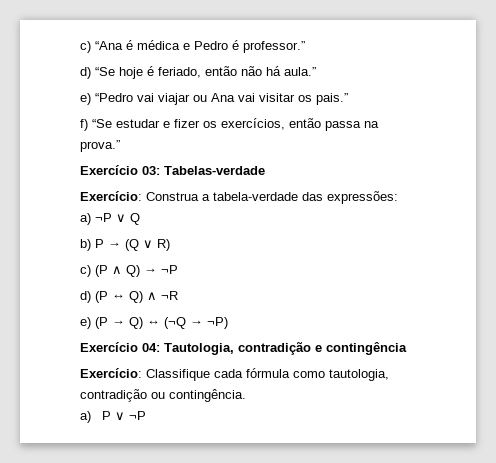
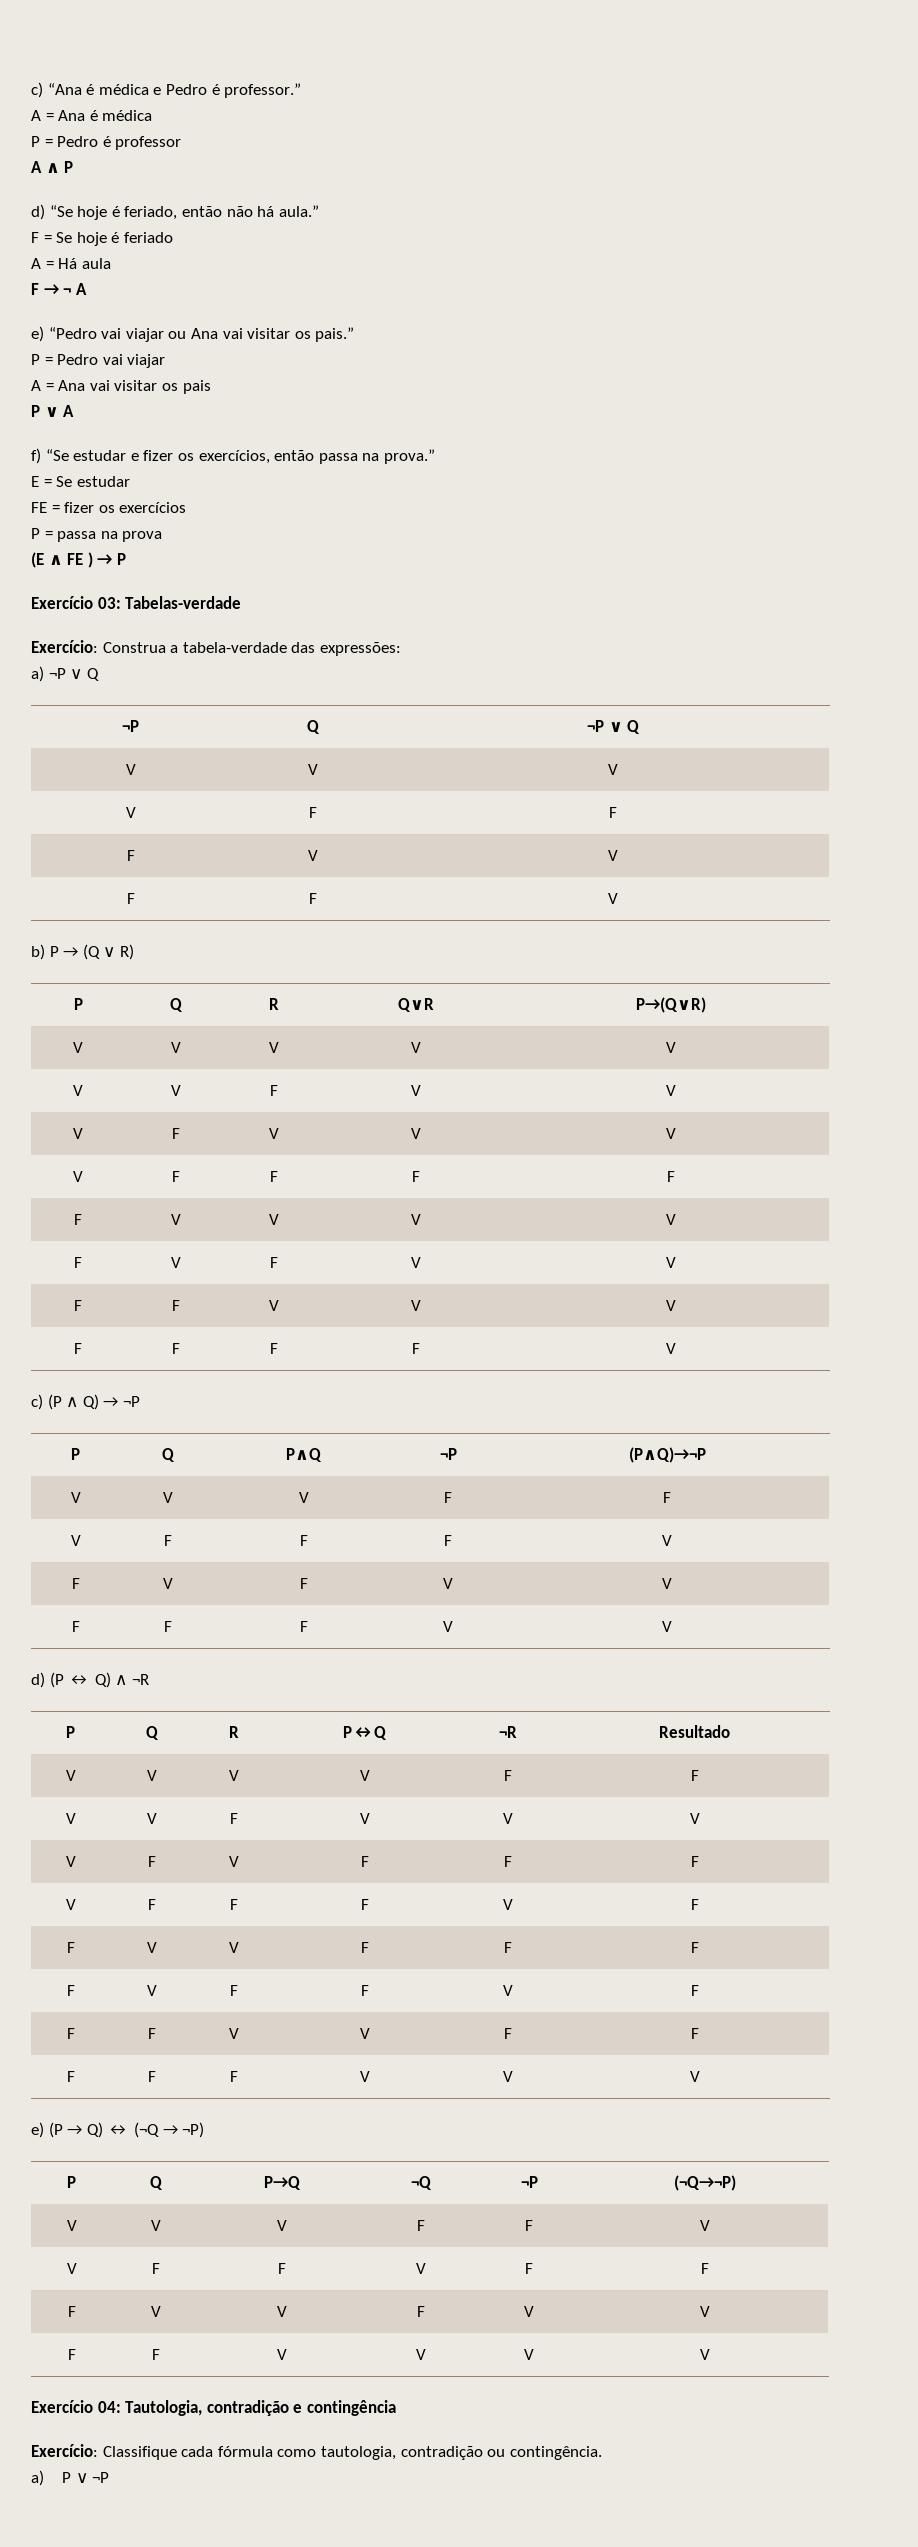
+ A = Ana é médica
+ P = Pedro é professor
+ A ∧ P
+ F = Se hoje é feriado
+ A = Há aula
+ F → ¬ A
+ P = Pedro vai viajar
+ A = Ana vai visitar os pais
+ P ∨ A
+ E = Se estudar
+ FE = fizer os exercícios
+ P = passa na prova
+ (E ∧ FE ) → P
+ ¬P | Q | ¬P ∨ Q
+ V | V | V
+ V | F | F
+ F | V | V
+ F | F | V
+ P | Q | R | Q∨R | P→(Q∨R)
+ V | V | V | V | V
+ V | V | F | V | V
+ V | F | V | V | V
+ V | F | F | F | F
+ F | V | V | V | V
+ F | V | F | V | V
+ F | F | V | V | V
+ F | F | F | F | V
+ P | Q | P∧Q | ¬P | (P∧Q)→¬P
+ V | V | V | F | F
+ V | F | F | F | V
+ F | V | F | V | V
+ F | F | F | V | V
+ P | Q | R | P↔Q | ¬R | Resultado
+ V | V | V | V | F | F
+ V | V | F | V | V | V
+ V | F | V | F | F | F
+ V | F | F | F | V | F
+ F | V | V | F | F | F
+ F | V | F | F | V | F
+ F | F | V | V | F | F
+ F | F | F | V | V | V
+ P | Q | P→Q | ¬Q | ¬P | (¬Q→¬P)
+ V | V | V | F | F | V
+ V | F | F | V | F | F
+ F | V | V | F | V | V
+ F | F | V | V | V | V

